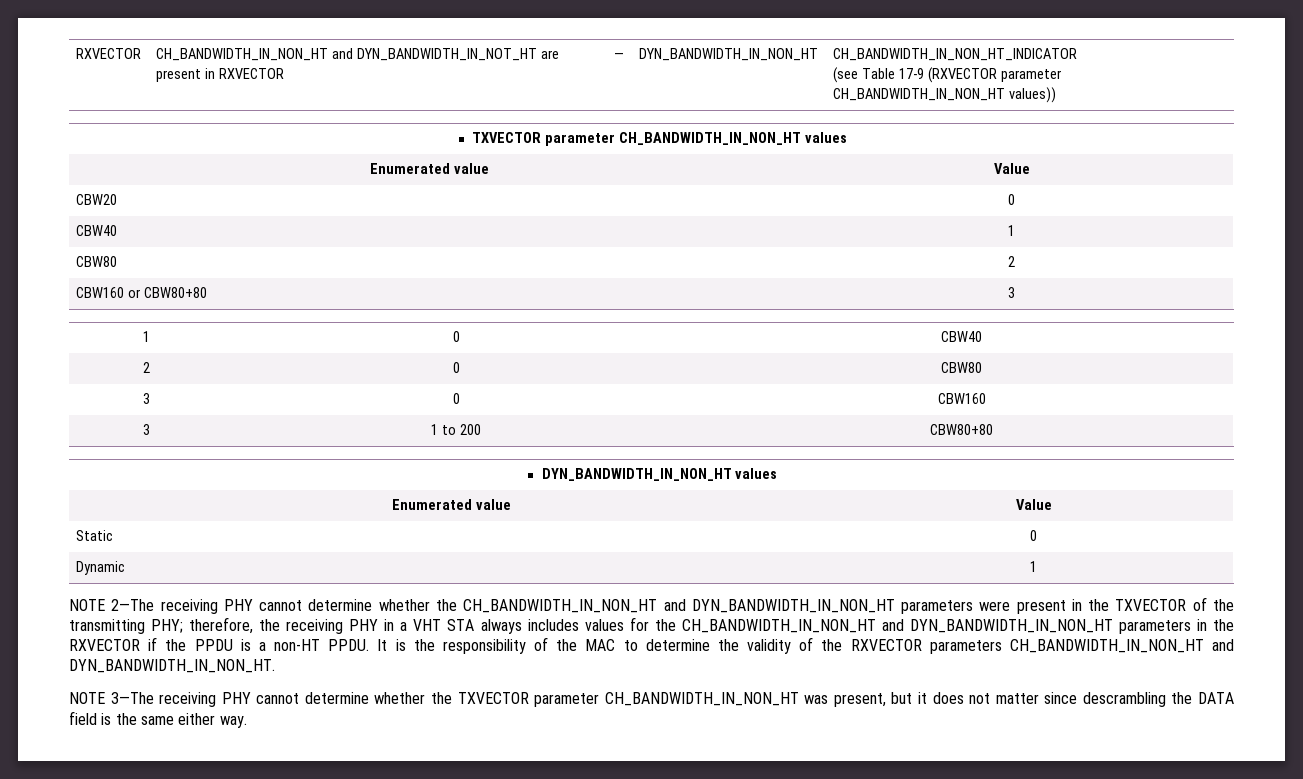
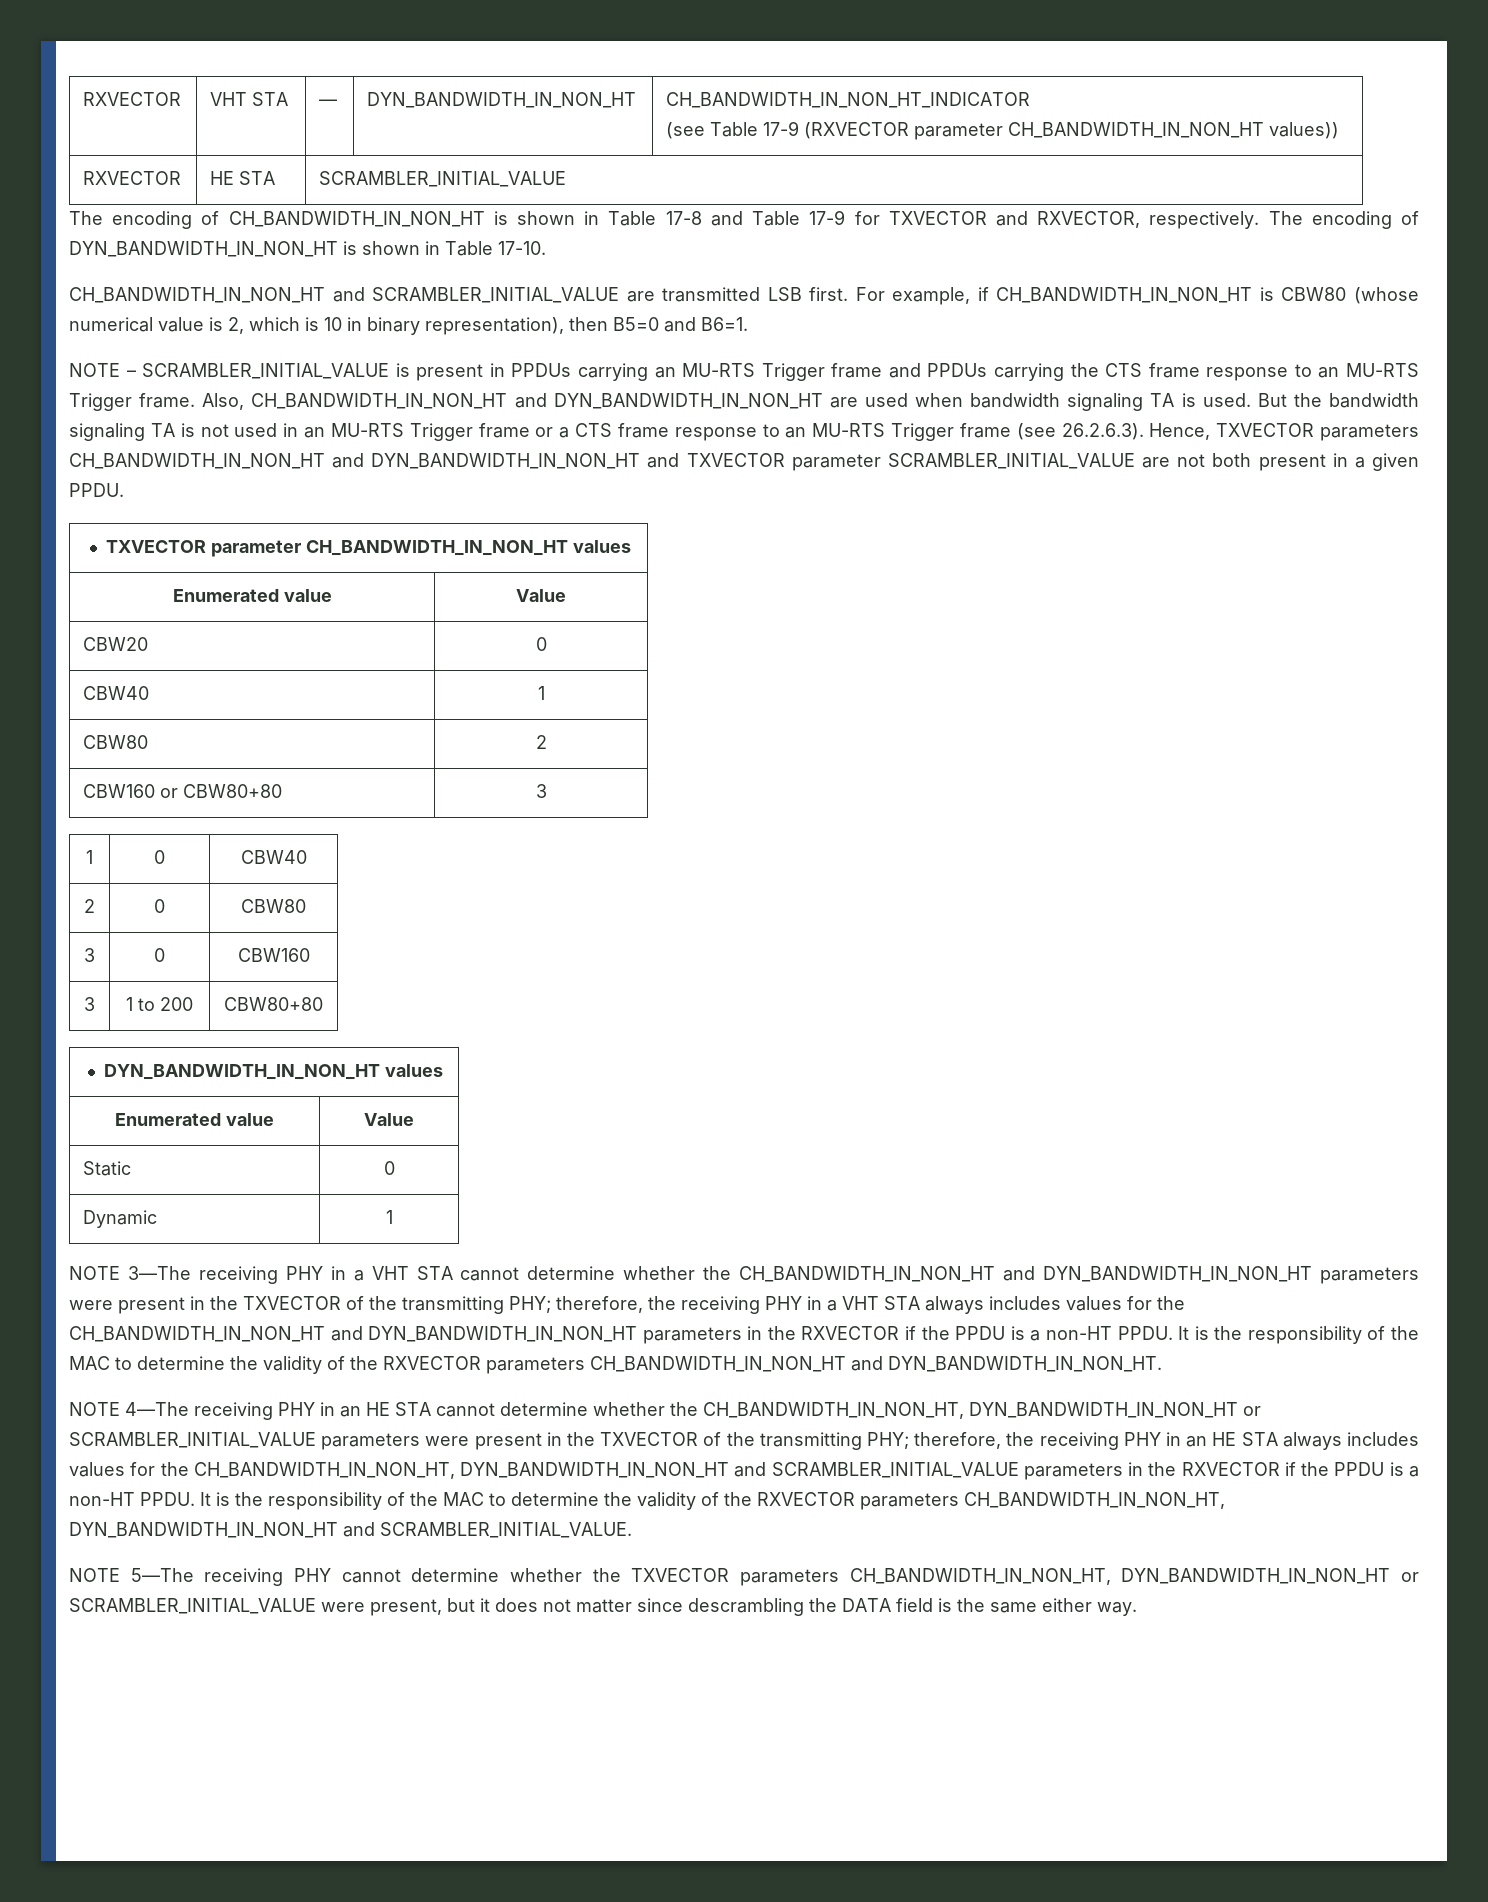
- RXVECTOR | CH_BANDWIDTH_IN_NON_HT and DYN_BANDWIDTH_IN_NOT_HT are present in RXVECTOR | — | DYN_BANDWIDTH_IN_NON_HT | CH_BANDWIDTH_IN_NON_HT_INDICATOR
+ RXVECTOR | VHT STA | — | DYN_BANDWIDTH_IN_NON_HT | CH_BANDWIDTH_IN_NON_HT_INDICATOR
+ RXVECTOR | HE STA | SCRAMBLER_INITIAL_VALUE
+ The encoding of CH_BANDWIDTH_IN_NON_HT is shown in Table 17-8 and Table 17-9 for TXVECTOR and RXVECTOR, respectively. The encoding of DYN_BANDWIDTH_IN_NON_HT is shown in Table 17-10.
+ CH_BANDWIDTH_IN_NON_HT and SCRAMBLER_INITIAL_VALUE are transmitted LSB first. For example, if CH_BANDWIDTH_IN_NON_HT is CBW80 (whose numerical value is 2, which is 10 in binary representation), then B5=0 and B6=1.
+ NOTE – SCRAMBLER_INITIAL_VALUE is present in PPDUs carrying an MU-RTS Trigger frame and PPDUs carrying the CTS frame response to an MU-RTS Trigger frame. Also, CH_BANDWIDTH_IN_NON_HT and DYN_BANDWIDTH_IN_NON_HT are used when bandwidth signaling TA is used. But the bandwidth signaling TA is not used in an MU-RTS Trigger frame or a CTS frame response to an MU-RTS Trigger frame (see 26.2.6.3). Hence, TXVECTOR parameters CH_BANDWIDTH_IN_NON_HT and DYN_BANDWIDTH_IN_NON_HT and TXVECTOR parameter SCRAMBLER_INITIAL_VALUE are not both present in a given PPDU.
- NOTE 2—The receiving PHY cannot determine whether the CH_BANDWIDTH_IN_NON_HT and DYN_BANDWIDTH_IN_NON_HT parameters were present in the TXVECTOR of the transmitting PHY; therefore, the receiving PHY in a VHT STA always includes values for the CH_BANDWIDTH_IN_NON_HT and DYN_BANDWIDTH_IN_NON_HT parameters in the RXVECTOR if the PPDU is a non-HT PPDU.
+ NOTE 3—The receiving PHY in a VHT STA cannot determine whether the CH_BANDWIDTH_IN_NON_HT and DYN_BANDWIDTH_IN_NON_HT parameters were present in the TXVECTOR of the transmitting PHY; therefore, the receiving PHY in a VHT STA always includes values for the CH_BANDWIDTH_IN_NON_HT and DYN_BANDWIDTH_IN_NON_HT parameters in the RXVECTOR if the PPDU is a non-HT PPDU.
- NOTE 3—The receiving PHY cannot determine whether the TXVECTOR parameter CH_BANDWIDTH_IN_NON_HT was present, but it does not matter since descrambling the DATA field is the same either way.
+ NOTE 4—The receiving PHY in an HE STA cannot determine whether the CH_BANDWIDTH_IN_NON_HT, DYN_BANDWIDTH_IN_NON_HT or SCRAMBLER_INITIAL_VALUE parameters were present in the TXVECTOR of the transmitting PHY; therefore, the receiving PHY in an HE STA always includes values for the CH_BANDWIDTH_IN_NON_HT, DYN_BANDWIDTH_IN_NON_HT and SCRAMBLER_INITIAL_VALUE parameters in the RXVECTOR if the PPDU is a non-HT PPDU. It is the responsibility of the MAC to determine the validity of the RXVECTOR parameters CH_BANDWIDTH_IN_NON_HT, DYN_BANDWIDTH_IN_NON_HT and SCRAMBLER_INITIAL_VALUE.
+ NOTE 5—The receiving PHY cannot determine whether the TXVECTOR parameters CH_BANDWIDTH_IN_NON_HT, DYN_BANDWIDTH_IN_NON_HT or SCRAMBLER_INITIAL_VALUE were present, but it does not matter since descrambling the DATA field is the same either way.

